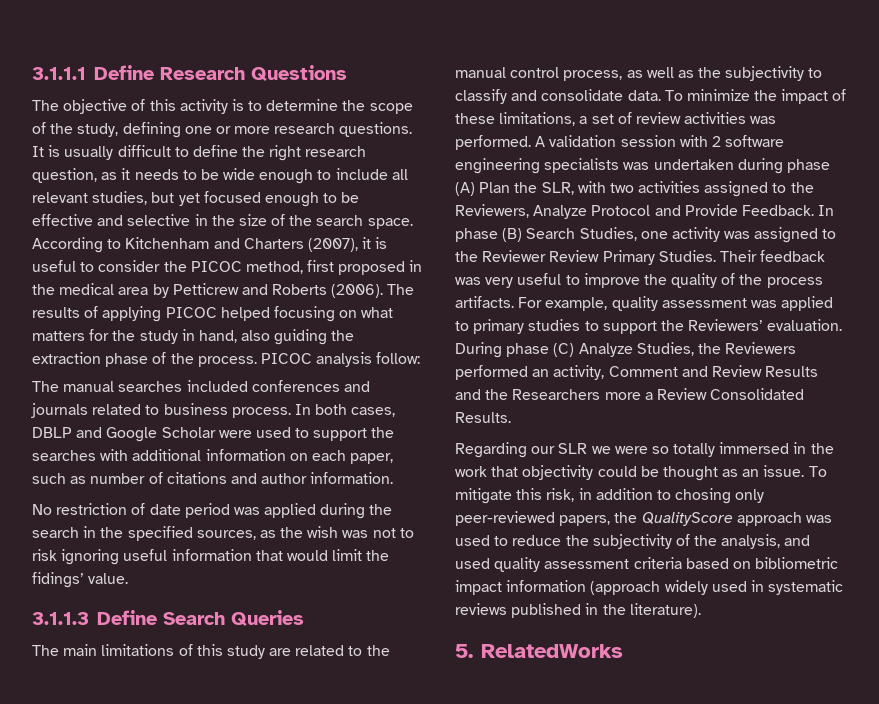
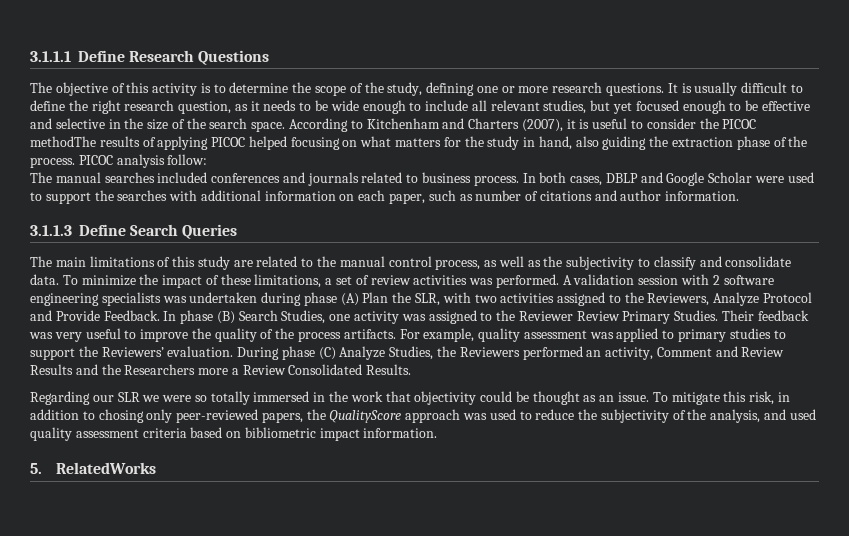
- According to Kitchenham and Charters (2007), it is useful to consider the PICOC method, first proposed in the medical area by Petticrew and Roberts (2006). The results of applying PICOC helped focusing on what matters for the study in hand, also guiding the extraction phase of the process.
+ According to Kitchenham and Charters (2007), it is useful to consider the PICOC methodThe results of applying PICOC helped focusing on what matters for the study in hand, also guiding the extraction phase of the process.
- No restriction of date period was applied during the search in the specified sources, as the wish was not to risk ignoring useful information that would limit the fidings’ value.
- To mitigate this risk, in addition to chosing only peer-reviewed papers, the QualityScore approach was used to reduce the subjectivity of the analysis, and used quality assessment criteria based on bibliometric impact information (approach widely used in systematic reviews published in the literature).
+ To mitigate this risk, in addition to chosing only peer-reviewed papers, the QualityScore approach was used to reduce the subjectivity of the analysis, and used quality assessment criteria based on bibliometric impact information.

